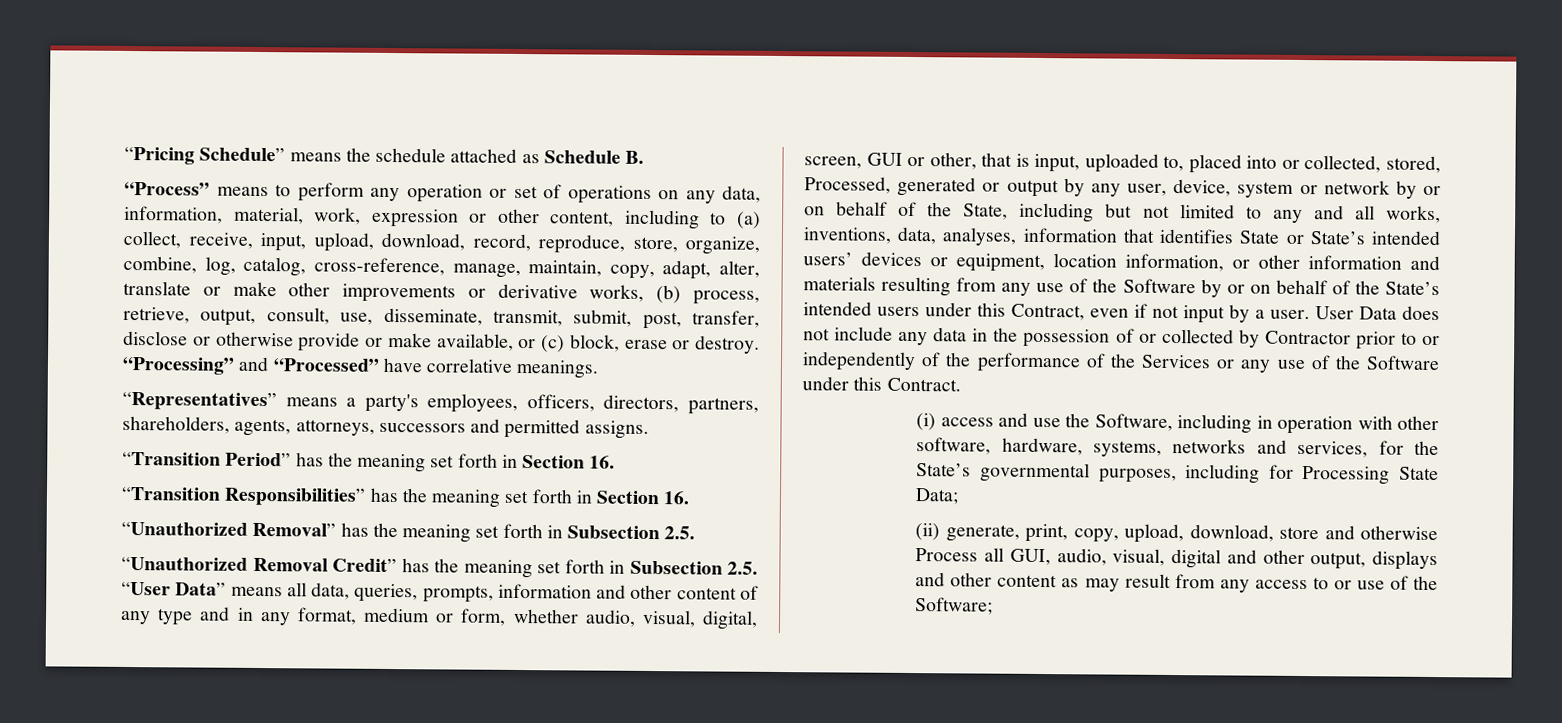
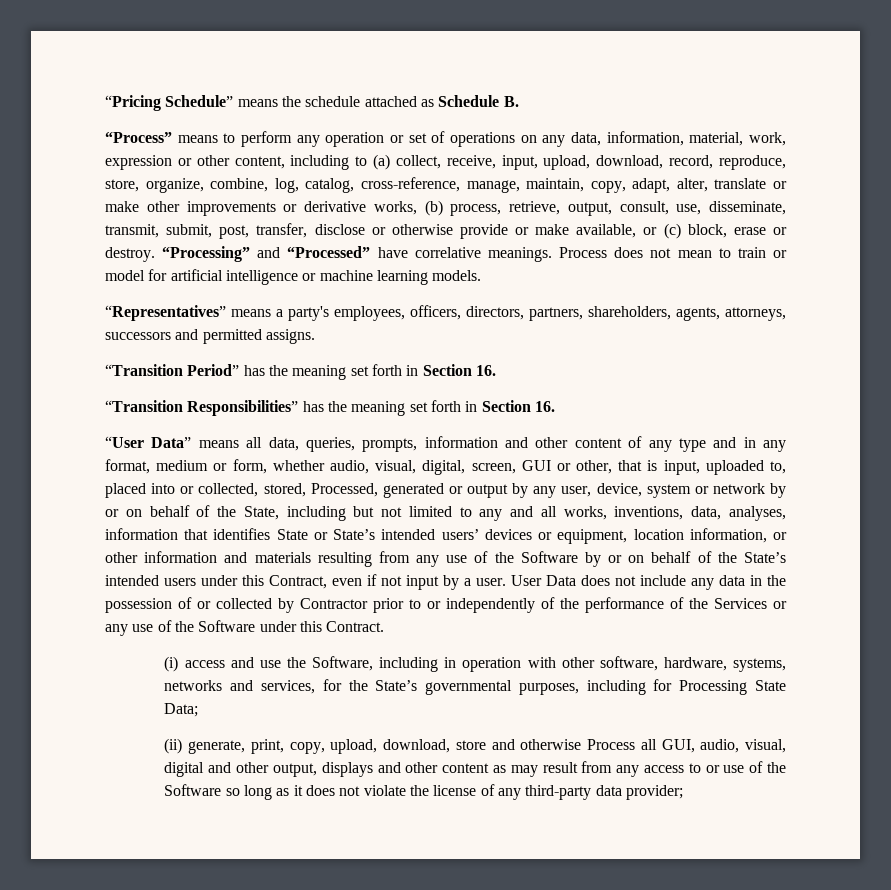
+ Process does not mean to train or model for artificial intelligence or machine learning models.
- “Unauthorized Removal” has the meaning set forth in Subsection 2.5.
- “Unauthorized Removal Credit” has the meaning set forth in Subsection 2.5. “User Data” means all data, queries, prompts, information and other content of any type and in any format, medium or form, whether audio, visual, digital, screen, GUI or other, that is input, uploaded to, placed into or collected, stored, Processed, generated or output by any user, device, system or network by or on behalf of the State, including but not limited to any and all works, inventions, data, analyses, information that identifies State or State’s intended users’ devices or equipment, location information, or other information and materials resulting from any use of the Software by or on behalf of the State’s intended users under this Contract, even if not input by a user.
+ “User Data” means all data, queries, prompts, information and other content of any type and in any format, medium or form, whether audio, visual, digital, screen, GUI or other, that is input, uploaded to, placed into or collected, stored, Processed, generated or output by any user, device, system or network by or on behalf of the State, including but not limited to any and all works, inventions, data, analyses, information that identifies State or State’s intended users’ devices or equipment, location information, or other information and materials resulting from any use of the Software by or on behalf of the State’s intended users under this Contract, even if not input by a user.
- (ii) generate, print, copy, upload, download, store and otherwise Process all GUI, audio, visual, digital and other output, displays and other content as may result from any access to or use of the Software;
+ (ii) generate, print, copy, upload, download, store and otherwise Process all GUI, audio, visual, digital and other output, displays and other content as may result from any access to or use of the Software so long as it does not violate the license of any third-party data provider;

